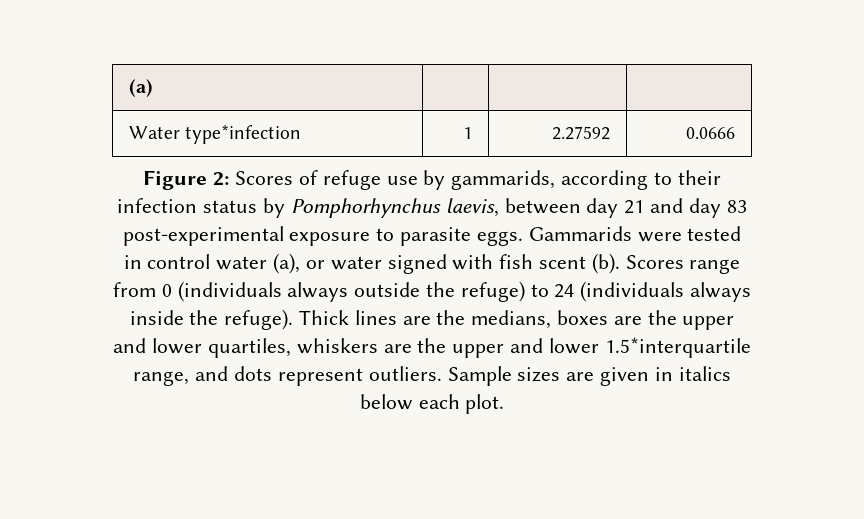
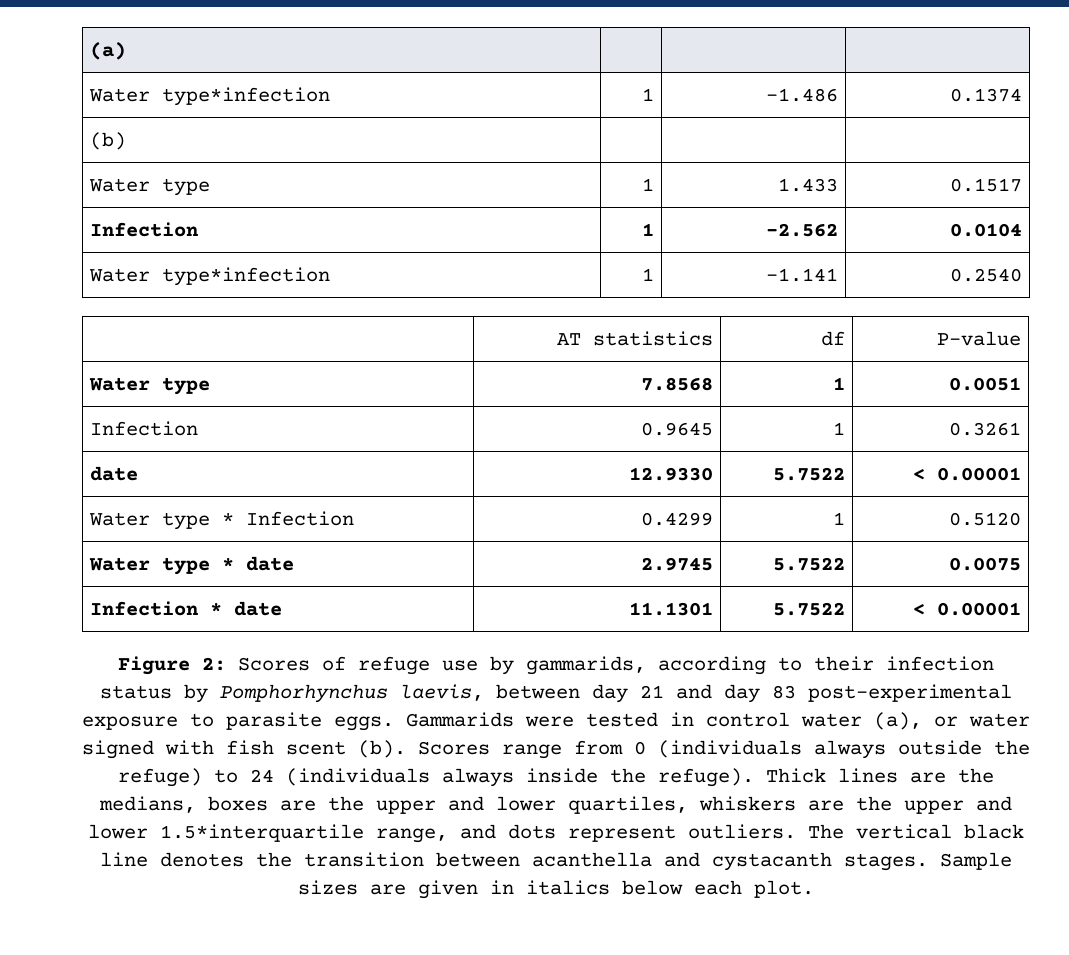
- Water type*infection | 1 | 2.27592 | 0.0666
+ Water type*infection | 1 | -1.486 | 0.1374
+ (b) | | |
+ Water type | 1 | 1.433 | 0.1517
+ Infection | 1 | -2.562 | 0.0104
+ Water type*infection | 1 | -1.141 | 0.2540
+ | AT statistics | df | P-value
+ Water type | 7.8568 | 1 | 0.0051
+ Infection | 0.9645 | 1 | 0.3261
+ date | 12.9330 | 5.7522 | < 0.00001
+ Water type * Infection | 0.4299 | 1 | 0.5120
+ Water type * date | 2.9745 | 5.7522 | 0.0075
+ Infection * date | 11.1301 | 5.7522 | < 0.00001
+ The vertical black line denotes the transition between acanthella and cystacanth stages.

